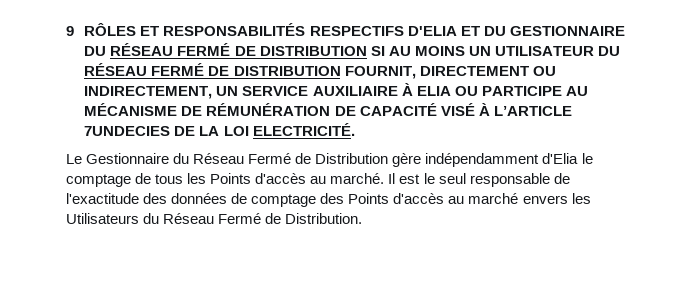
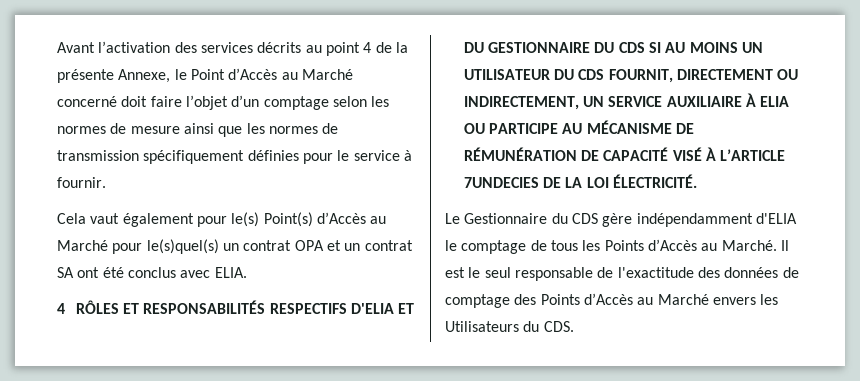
- 9 RÔLES ET RESPONSABILITÉS RESPECTIFS D'ELIA ET DU GESTIONNAIRE DU RÉSEAU FERMÉ DE DISTRIBUTION SI AU MOINS UN UTILISATEUR DU RÉSEAU FERMÉ DE DISTRIBUTION FOURNIT, DIRECTEMENT OU INDIRECTEMENT, UN SERVICE AUXILIAIRE À ELIA OU PARTICIPE AU MÉCANISME DE RÉMUNÉRATION DE CAPACITÉ VISÉ À L’ARTICLE 7UNDECIES DE LA LOI ELECTRICITÉ.
+ Avant l’activation des services décrits au point 4 de la présente Annexe, le Point d’Accès au Marché concerné doit faire l’objet d’un comptage selon les normes de mesure ainsi que les normes de transmission spécifiquement définies pour le service à fournir.
+ Cela vaut également pour le(s) Point(s) d’Accès au Marché pour le(s)quel(s) un contrat OPA et un contrat SA ont été conclus avec ELIA.
+ 4 RÔLES ET RESPONSABILITÉS RESPECTIFS D'ELIA ET DU GESTIONNAIRE DU CDS SI AU MOINS UN UTILISATEUR DU CDS FOURNIT, DIRECTEMENT OU INDIRECTEMENT, UN SERVICE AUXILIAIRE À ELIA OU PARTICIPE AU MÉCANISME DE RÉMUNÉRATION DE CAPACITÉ VISÉ À L’ARTICLE 7UNDECIES DE LA LOI ÉLECTRICITÉ.
- Le Gestionnaire du Réseau Fermé de Distribution gère indépendamment d'Elia le comptage de tous les Points d'accès au marché.
+ Le Gestionnaire du CDS gère indépendamment d'ELIA le comptage de tous les Points d’Accès au Marché.
- Il est le seul responsable de l'exactitude des données de comptage des Points d'accès au marché envers les Utilisateurs du Réseau Fermé de Distribution.
+ Il est le seul responsable de l'exactitude des données de comptage des Points d’Accès au Marché envers les Utilisateurs du CDS.

